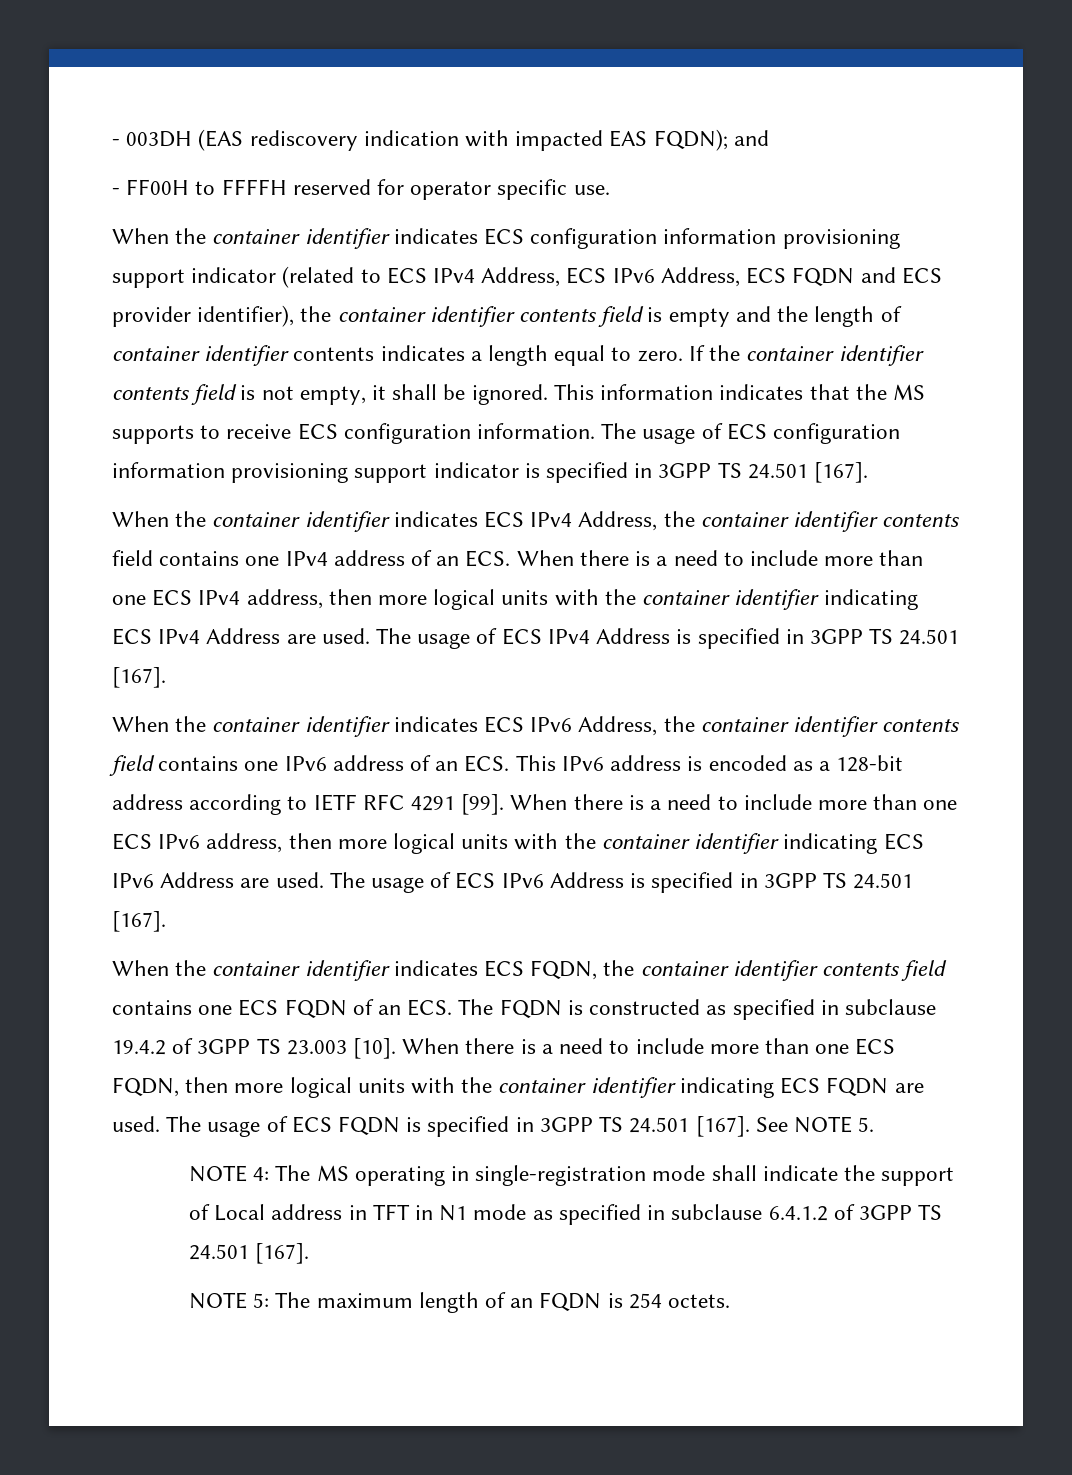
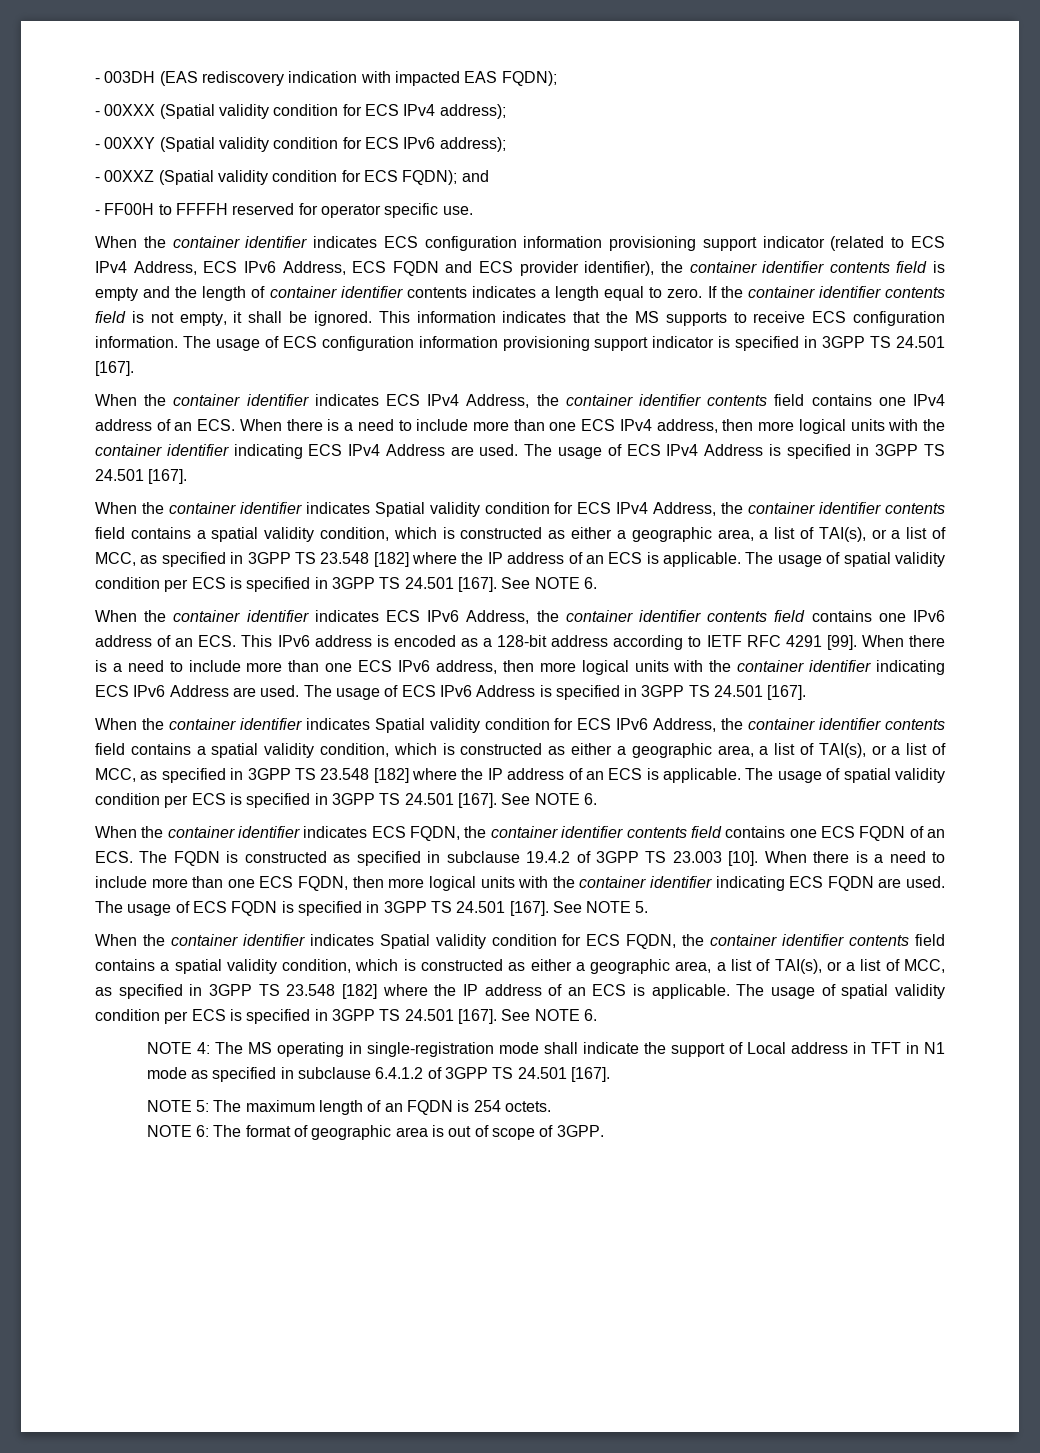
- - 003DH (EAS rediscovery indication with impacted EAS FQDN); and
+ - 003DH (EAS rediscovery indication with impacted EAS FQDN);
+ - 00XXX (Spatial validity condition for ECS IPv4 address);
+ - 00XXY (Spatial validity condition for ECS IPv6 address);
+ - 00XXZ (Spatial validity condition for ECS FQDN); and
+ When the container identifier indicates Spatial validity condition for ECS IPv4 Address, the container identifier contents field contains a spatial validity condition, which is constructed as either a geographic area, a list of TAI(s), or a list of MCC, as specified in 3GPP TS 23.548 [182] where the IP address of an ECS is applicable. The usage of spatial validity condition per ECS is specified in 3GPP TS 24.501 [167]. See NOTE 6.
+ When the container identifier indicates Spatial validity condition for ECS IPv6 Address, the container identifier contents field contains a spatial validity condition, which is constructed as either a geographic area, a list of TAI(s), or a list of MCC, as specified in 3GPP TS 23.548 [182] where the IP address of an ECS is applicable. The usage of spatial validity condition per ECS is specified in 3GPP TS 24.501 [167]. See NOTE 6.
+ When the container identifier indicates Spatial validity condition for ECS FQDN, the container identifier contents field contains a spatial validity condition, which is constructed as either a geographic area, a list of TAI(s), or a list of MCC, as specified in 3GPP TS 23.548 [182] where the IP address of an ECS is applicable. The usage of spatial validity condition per ECS is specified in 3GPP TS 24.501 [167]. See NOTE 6.
+ NOTE 6: The format of geographic area is out of scope of 3GPP.

